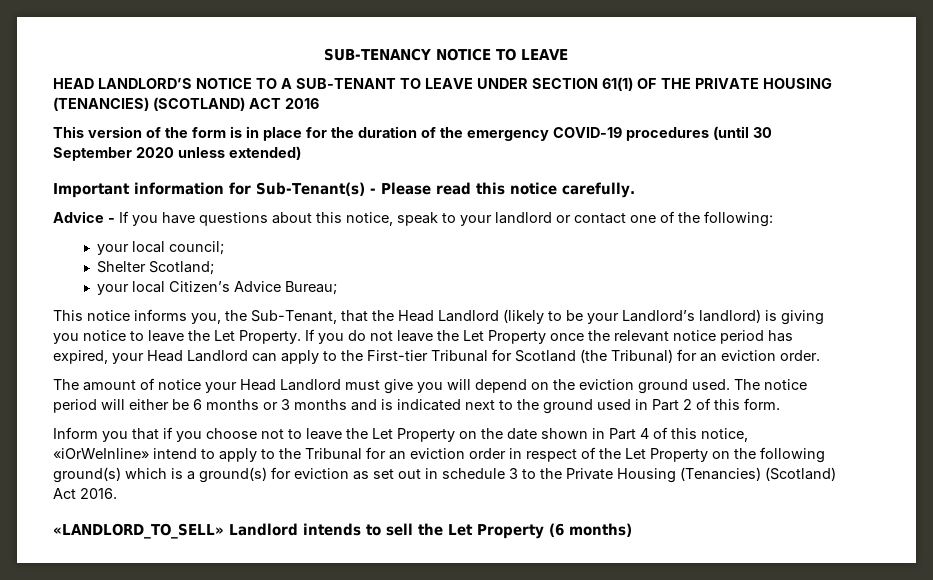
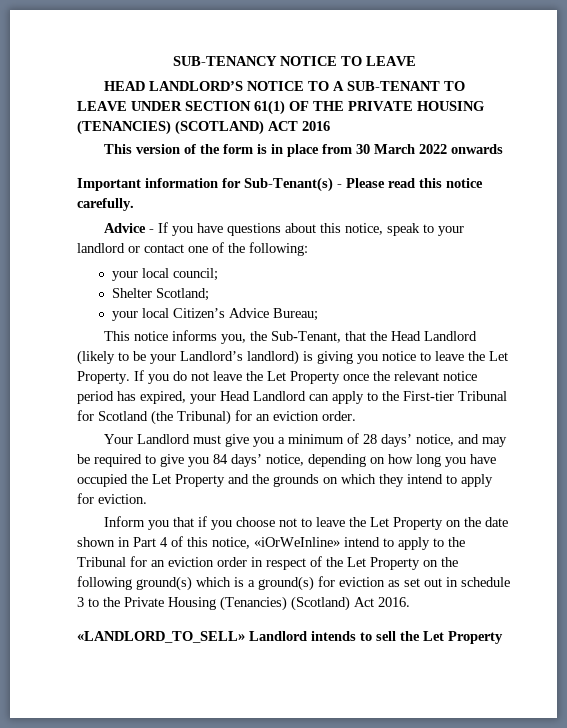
- This version of the form is in place for the duration of the emergency COVID-19 procedures (until 30 September 2020 unless extended)
+ This version of the form is in place from 30 March 2022 onwards
- The amount of notice your Head Landlord must give you will depend on the eviction ground used. The notice period will either be 6 months or 3 months and is indicated next to the ground used in Part 2 of this form.
+ Your Landlord must give you a minimum of 28 days’ notice, and may be required to give you 84 days’ notice, depending on how long you have occupied the Let Property and the grounds on which they intend to apply for eviction.
- «LANDLORD_TO_SELL» Landlord intends to sell the Let Property (6 months)
+ «LANDLORD_TO_SELL» Landlord intends to sell the Let Property

